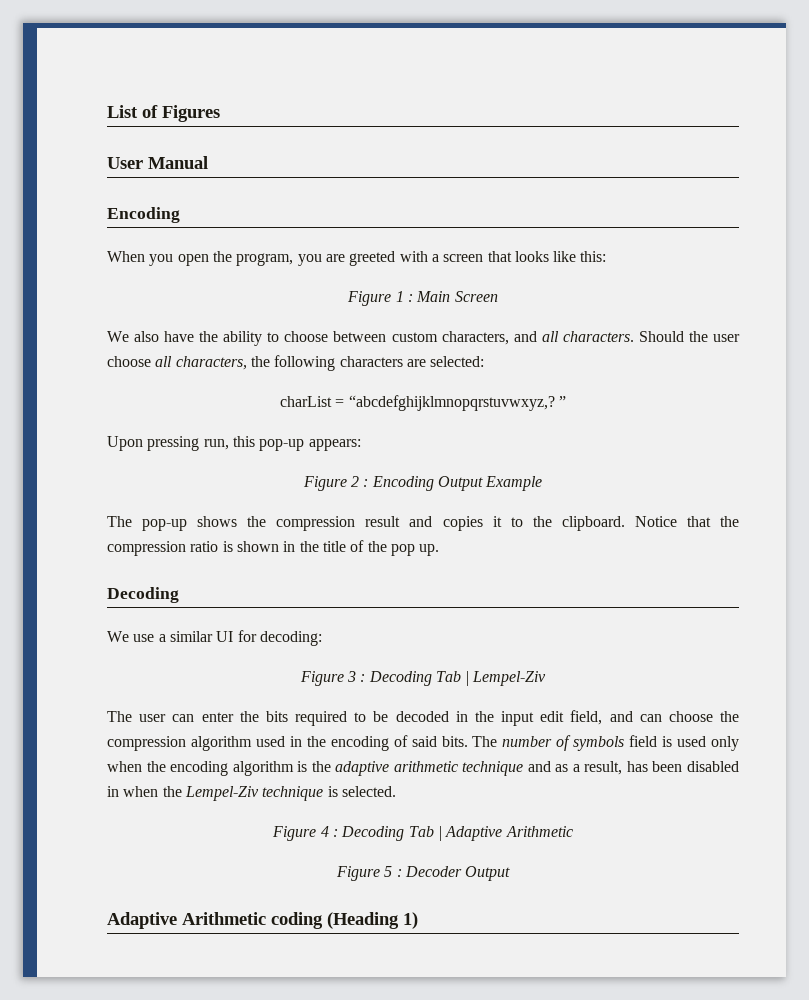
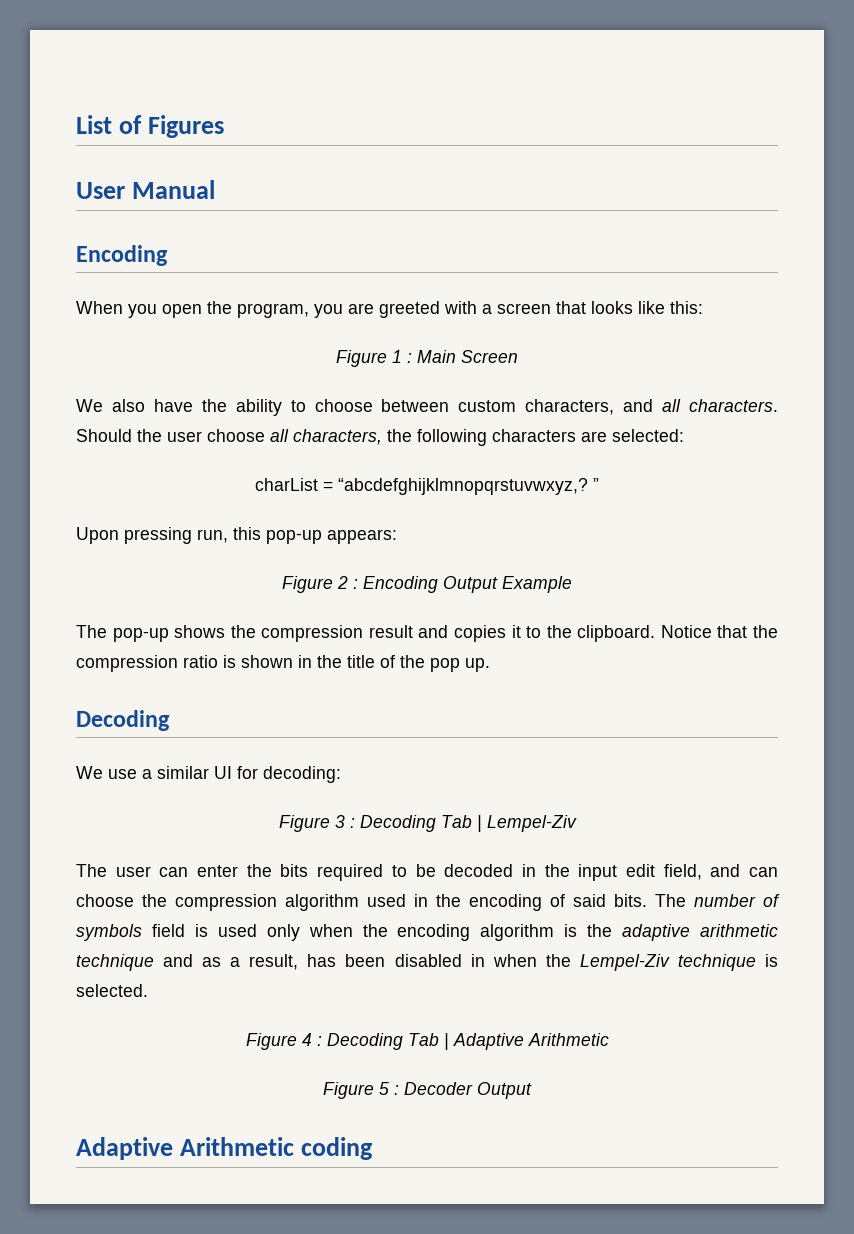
- Adaptive Arithmetic coding (Heading 1)
+ Adaptive Arithmetic coding

